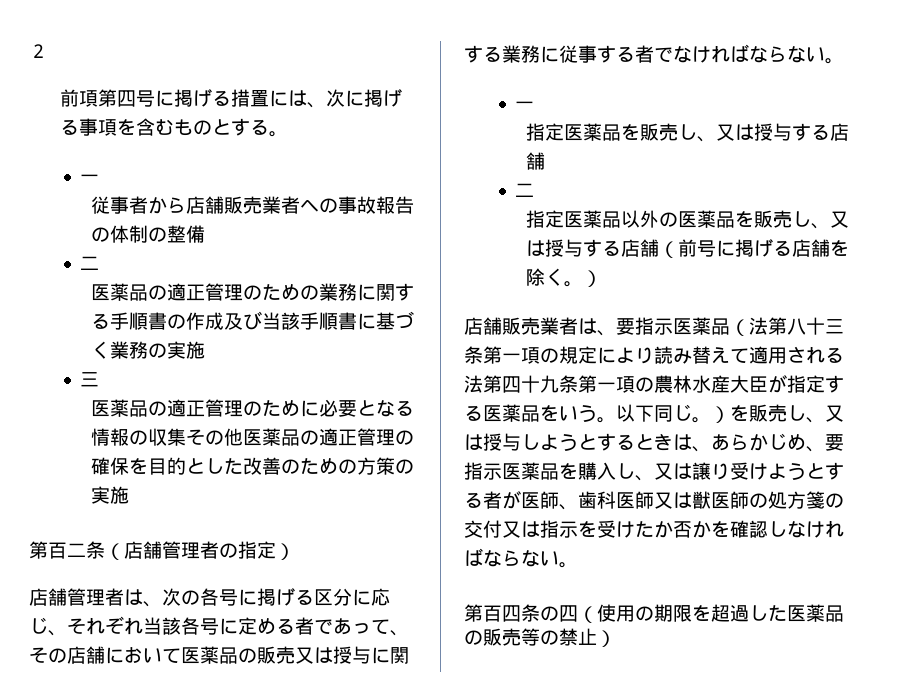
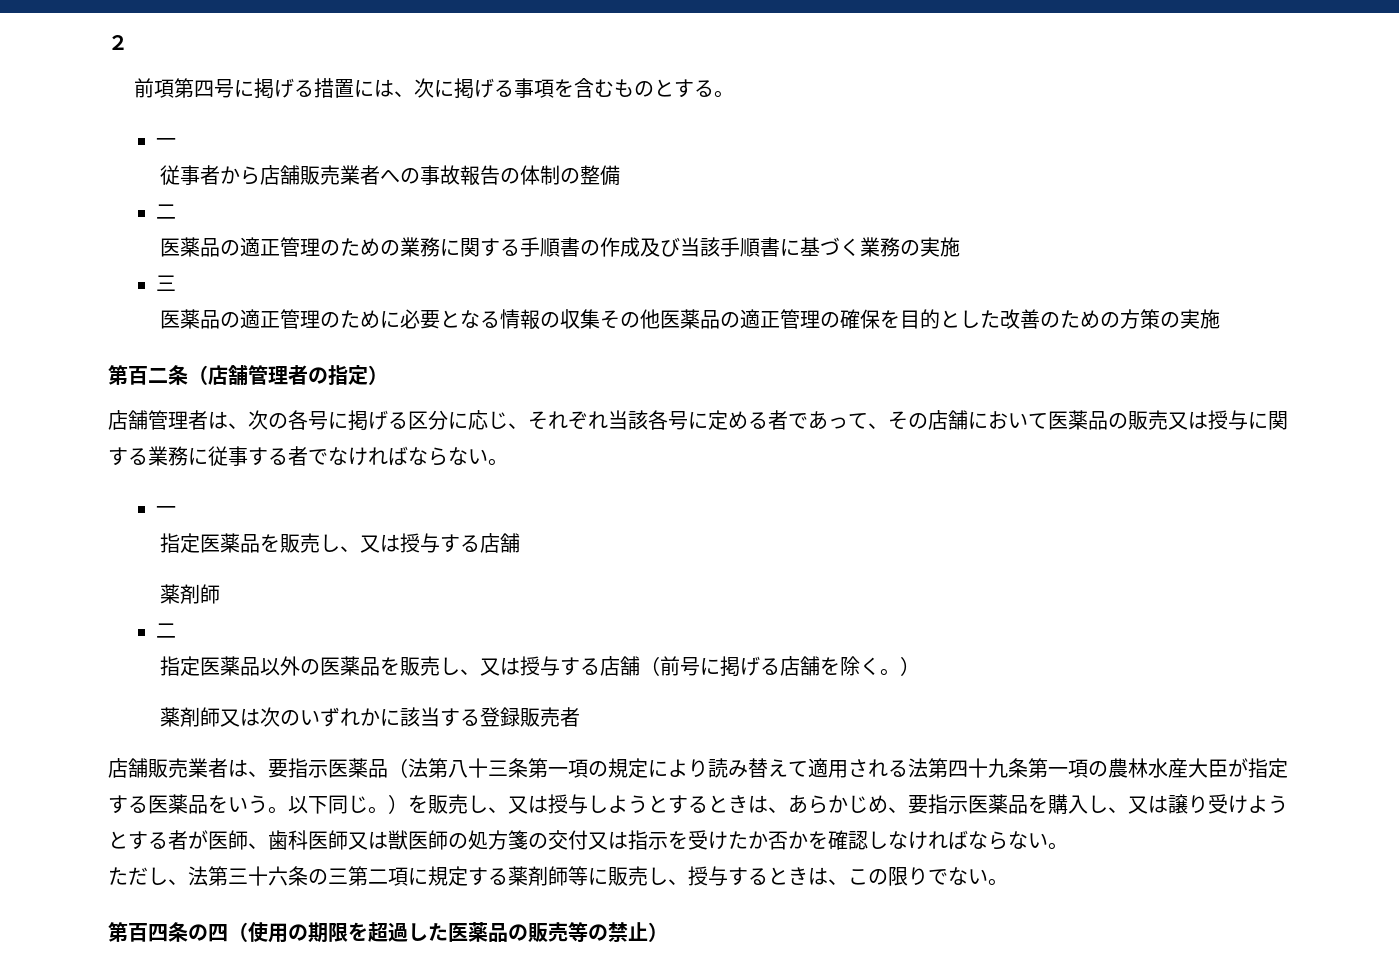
  指定医薬品を販売し、又は授与する店舗
+ 薬剤師
+ 薬剤師又は次のいずれかに該当する登録販売者
+ ただし、法第三十六条の三第二項に規定する薬剤師等に販売し、授与するときは、この限りでない。

